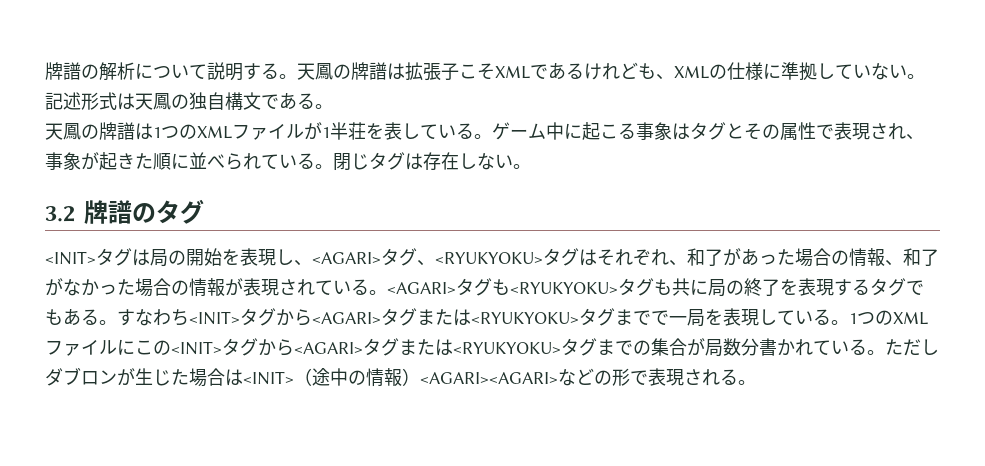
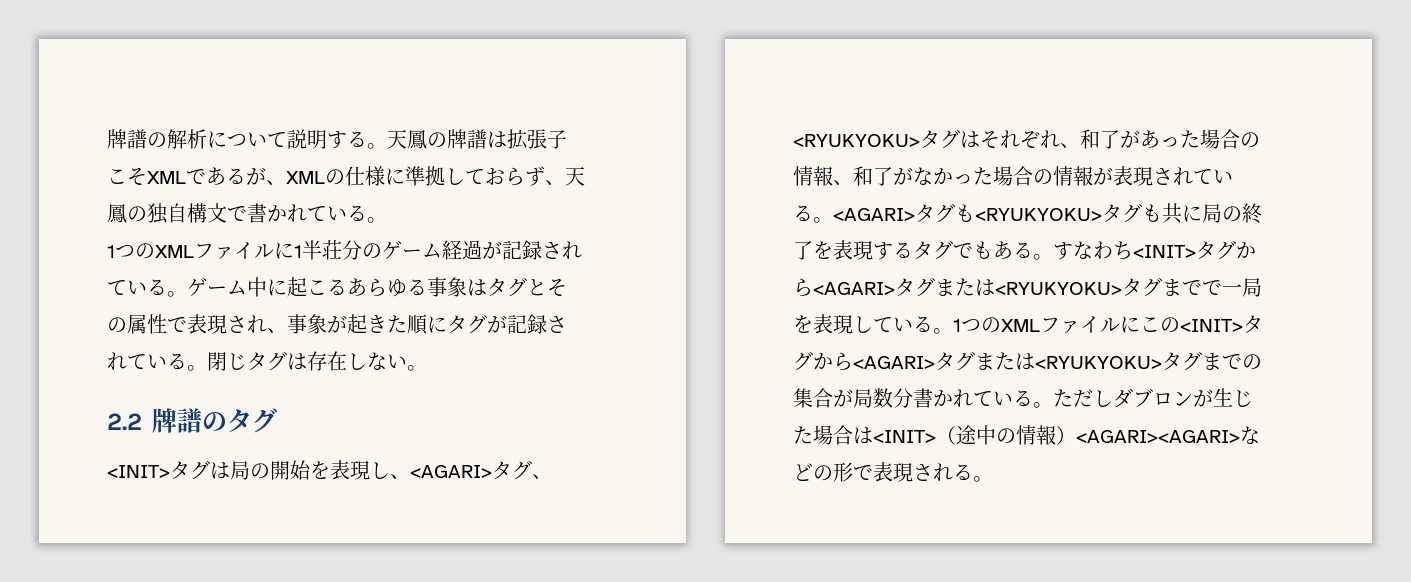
- 天鳳の牌譜は拡張子こそXMLであるけれども、XMLの仕様に準拠していない。記述形式は天鳳の独自構文である。
+ 天鳳の牌譜は拡張子こそXMLであるが、XMLの仕様に準拠しておらず、天鳳の独自構文で書かれている。
- 天鳳の牌譜は1つのXMLファイルが1半荘を表している。
+ 1つのXMLファイルに1半荘分のゲーム経過が記録されている。
- ゲーム中に起こる事象はタグとその属性で表現され、事象が起きた順に並べられている。
+ ゲーム中に起こるあらゆる事象はタグとその属性で表現され、事象が起きた順にタグが記録されている。
- 3.2牌譜のタグ
+ 2.2牌譜のタグ

